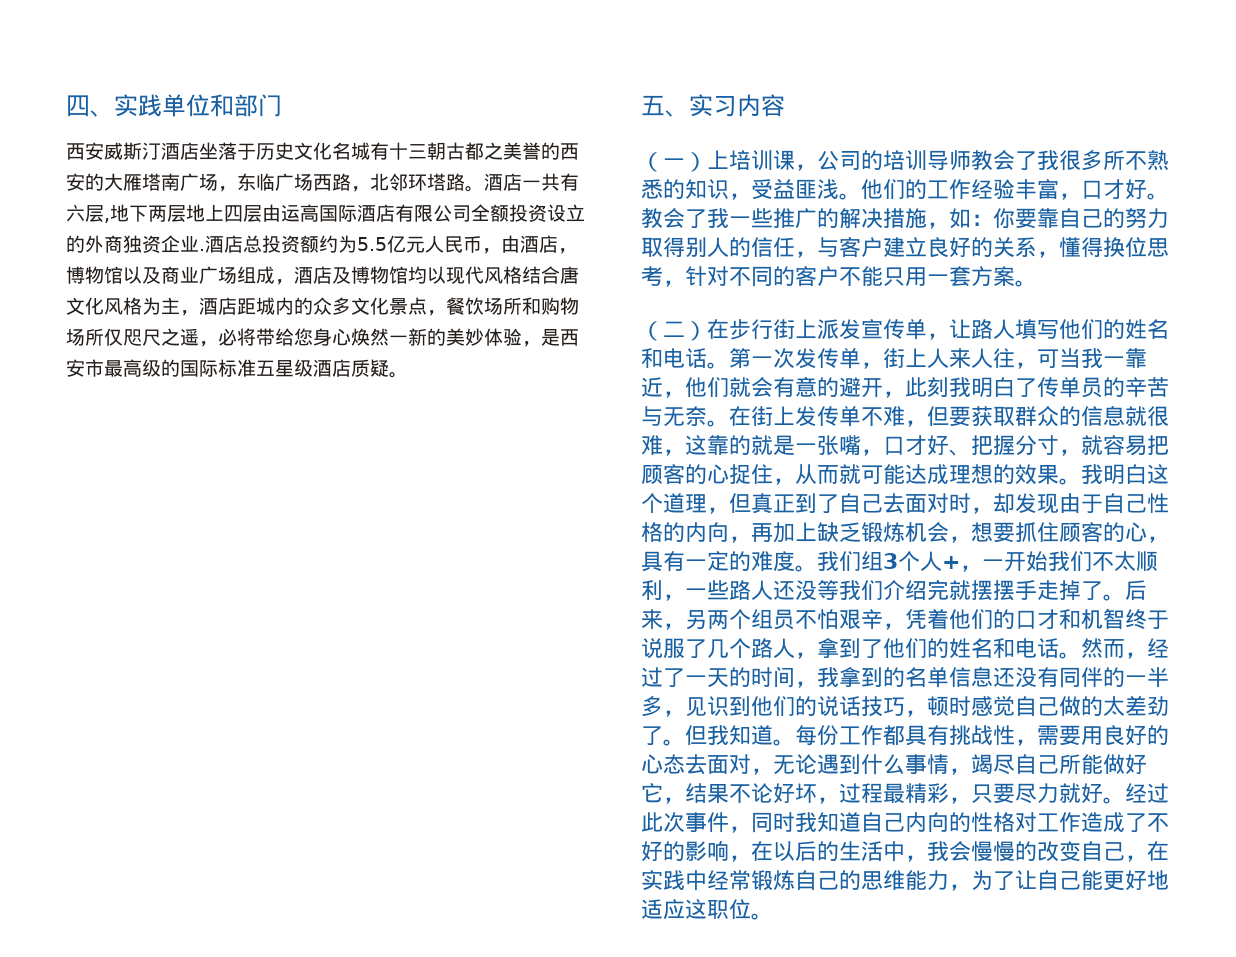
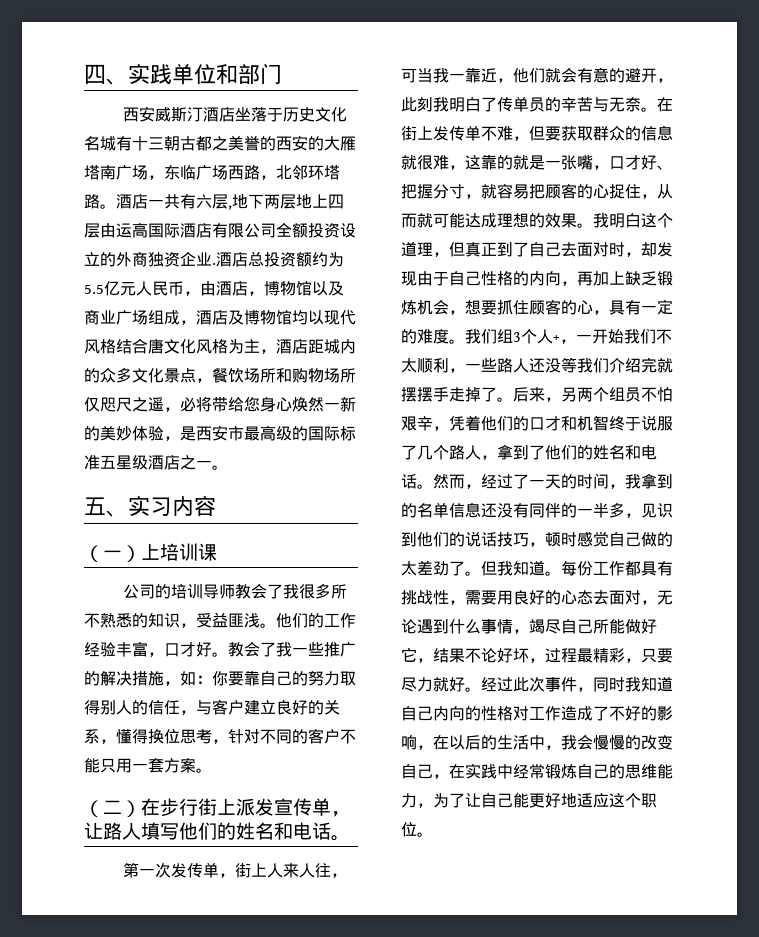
- 酒店总投资额约为5.5亿元人民币，由酒店，博物馆以及商业广场组成，酒店及博物馆均以现代风格结合唐文化风格为主，酒店距城内的众多文化景点，餐饮场所和购物场所仅咫尺之遥，必将带给您身心焕然一新的美妙体验，是西安市最高级的国际标准五星级酒店质疑。
+ 酒店总投资额约为5.5亿元人民币，由酒店，博物馆以及商业广场组成，酒店及博物馆均以现代风格结合唐文化风格为主，酒店距城内的众多文化景点，餐饮场所和购物场所仅咫尺之遥，必将带给您身心焕然一新的美妙体验，是西安市最高级的国际标准五星级酒店之一。
- （一）上培训课，公司的培训导师教会了我很多所不熟悉的知识，受益匪浅。
+ （一）上培训课
+ 公司的培训导师教会了我很多所不熟悉的知识，受益匪浅。
- （二）在步行街上派发宣传单，让路人填写他们的姓名和电话。第一次发传单，街上人来人往，可当我一靠近，他们就会有意的避开，此刻我明白了传单员的辛苦与无奈。
+ （二）在步行街上派发宣传单，让路人填写他们的姓名和电话。
+ 第一次发传单，街上人来人往，可当我一靠近，他们就会有意的避开，此刻我明白了传单员的辛苦与无奈。
- 经过此次事件，同时我知道自己内向的性格对工作造成了不好的影响，在以后的生活中，我会慢慢的改变自己，在实践中经常锻炼自己的思维能力，为了让自己能更好地适应这职位。
+ 经过此次事件，同时我知道自己内向的性格对工作造成了不好的影响，在以后的生活中，我会慢慢的改变自己，在实践中经常锻炼自己的思维能力，为了让自己能更好地适应这个职位。

